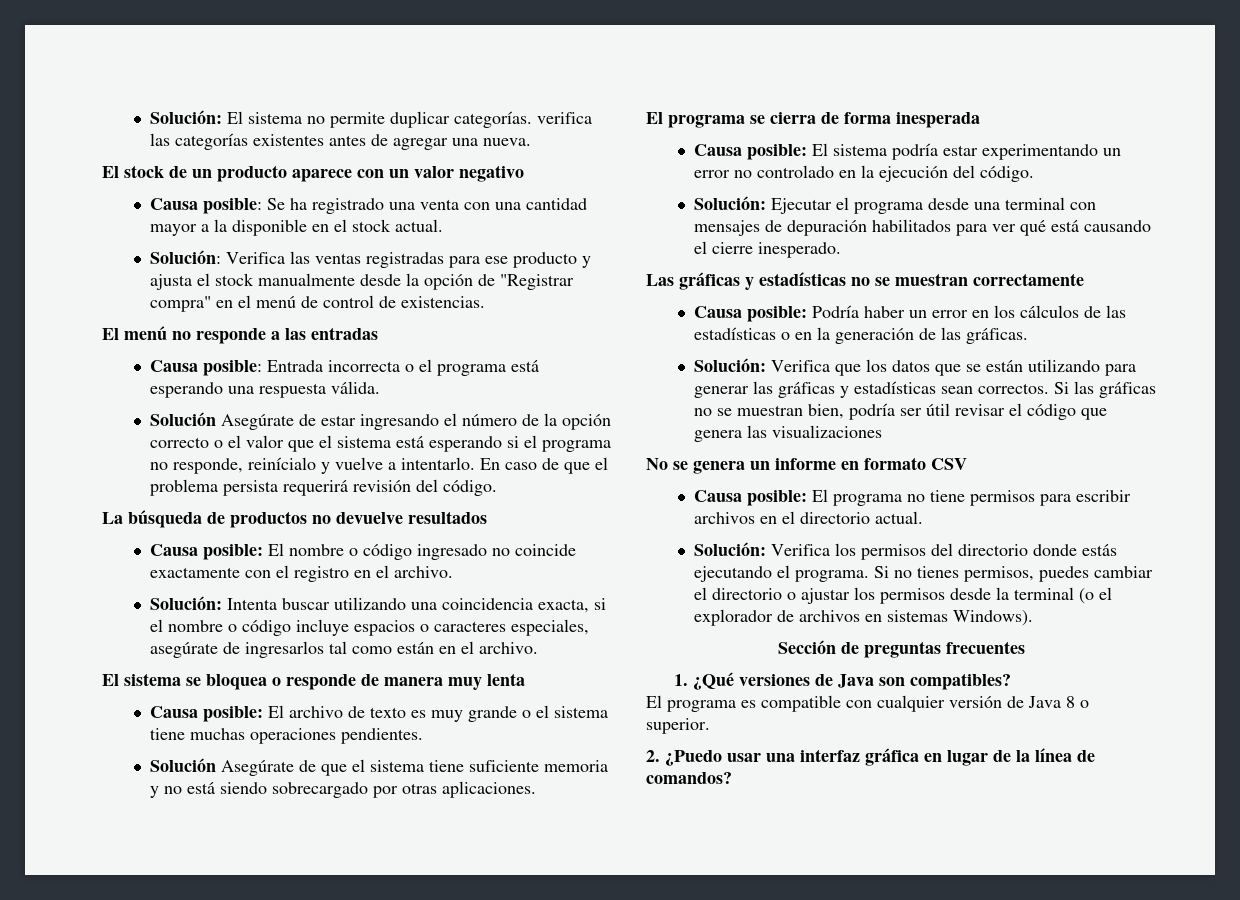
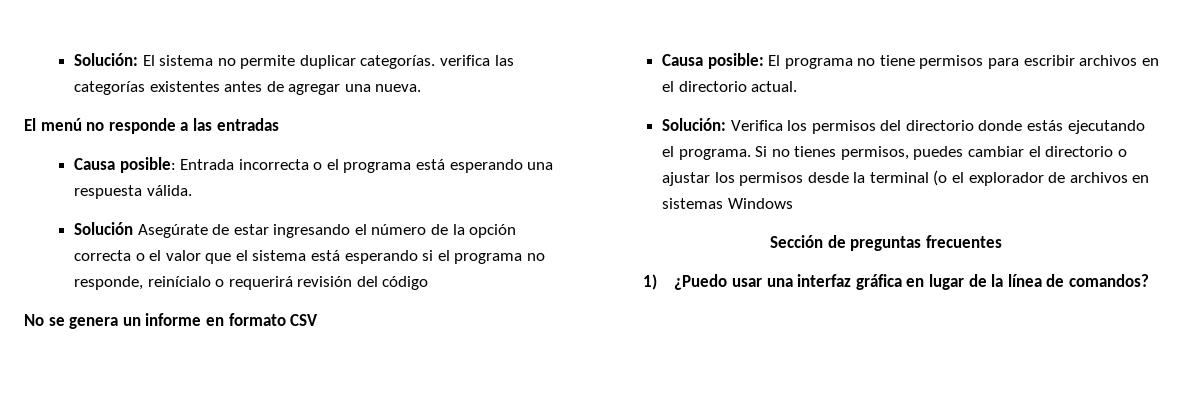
- El stock de un producto aparece con un valor negativo
- Causa posible: Se ha registrado una venta con una cantidad mayor a la disponible en el stock actual.
- Solución: Verifica las ventas registradas para ese producto y ajusta el stock manualmente desde la opción de "Registrar compra" en el menú de control de existencias.
- Solución Asegúrate de estar ingresando el número de la opción correcto o el valor que el sistema está esperando si el programa no responde, reinícialo y vuelve a intentarlo. En caso de que el problema persista requerirá revisión del código.
- La búsqueda de productos no devuelve resultados
- Causa posible: El nombre o código ingresado no coincide exactamente con el registro en el archivo.
- Solución: Intenta buscar utilizando una coincidencia exacta, si el nombre o código incluye espacios o caracteres especiales, asegúrate de ingresarlos tal como están en el archivo.
- El sistema se bloquea o responde de manera muy lenta
- Causa posible: El archivo de texto es muy grande o el sistema tiene muchas operaciones pendientes.
- Solución Asegúrate de que el sistema tiene suficiente memoria y no está siendo sobrecargado por otras aplicaciones.
- El programa se cierra de forma inesperada
- Causa posible: El sistema podría estar experimentando un error no controlado en la ejecución del código.
- Solución: Ejecutar el programa desde una terminal con mensajes de depuración habilitados para ver qué está causando el cierre inesperado.
- Las gráficas y estadísticas no se muestran correctamente
- Causa posible: Podría haber un error en los cálculos de las estadísticas o en la generación de las gráficas.
- Solución: Verifica que los datos que se están utilizando para generar las gráficas y estadísticas sean correctos. Si las gráficas no se muestran bien, podría ser útil revisar el código que genera las visualizaciones
+ Solución Asegúrate de estar ingresando el número de la opción correcta o el valor que el sistema está esperando si el programa no responde, reinícialo o requerirá revisión del código
- Si no tienes permisos, puedes cambiar el directorio o ajustar los permisos desde la terminal (o el explorador de archivos en sistemas Windows).
+ Si no tienes permisos, puedes cambiar el directorio o ajustar los permisos desde la terminal (o el explorador de archivos en sistemas Windows
- 1. ¿Qué versiones de Java son compatibles?
- El programa es compatible con cualquier versión de Java 8 o superior.
- 2. ¿Puedo usar una interfaz gráfica en lugar de la línea de comandos?
+ 1) ¿Puedo usar una interfaz gráfica en lugar de la línea de comandos?

